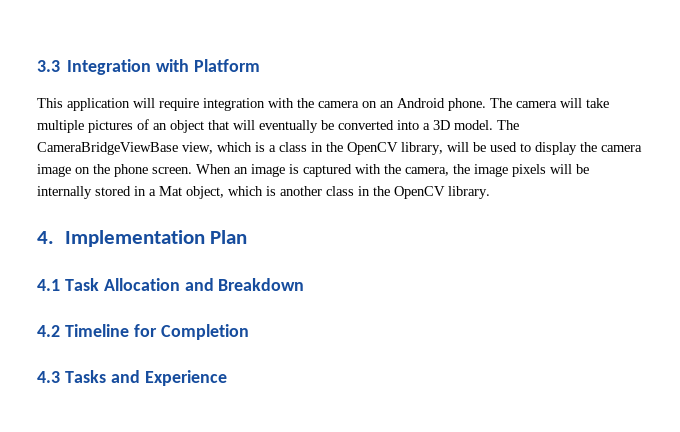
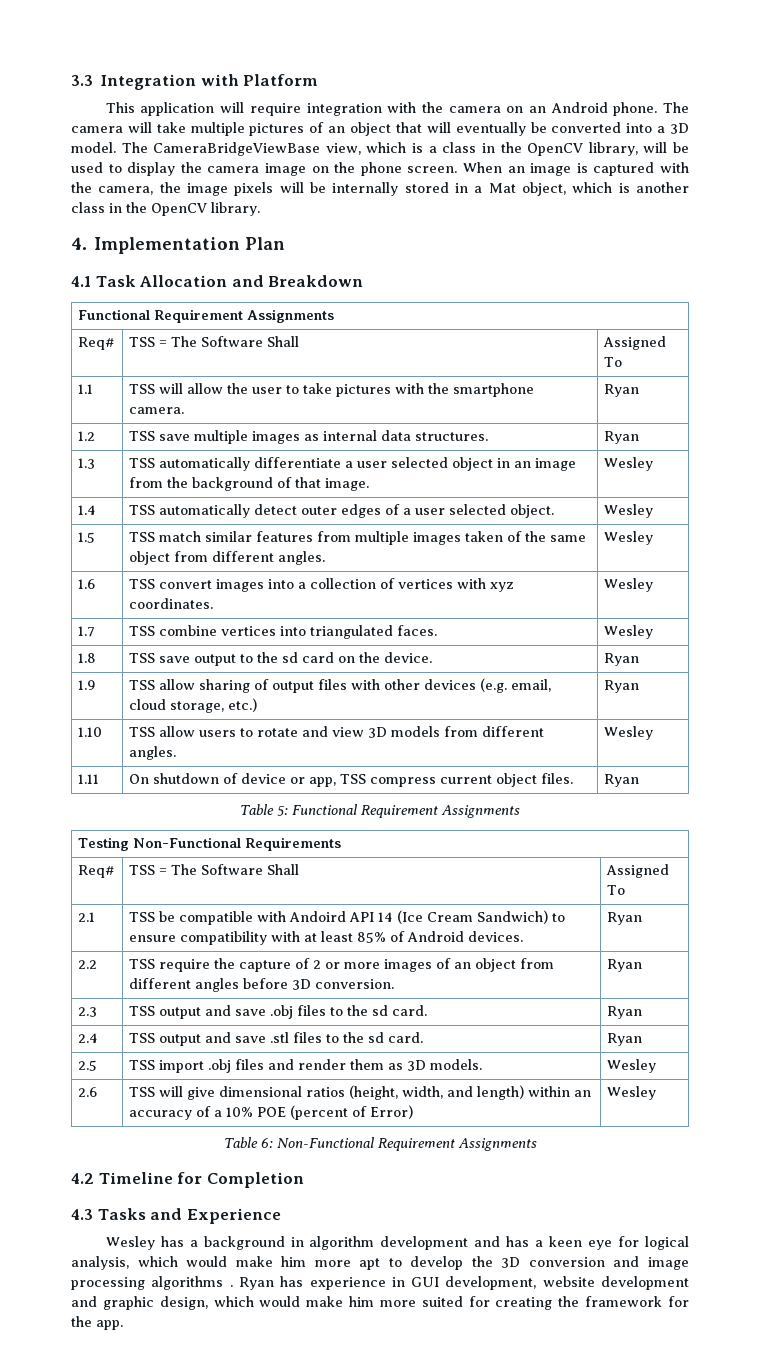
  4.1 Task Allocation and Breakdown
+ Functional Requirement Assignments
+ Req# | TSS = The Software Shall | Assigned To
+ 1.1 | TSS will allow the user to take pictures with the smartphone camera. | Ryan
+ 1.2 | TSS save multiple images as internal data structures. | Ryan
+ 1.3 | TSS automatically differentiate a user selected object in an image from the background of that image. | Wesley
+ 1.4 | TSS automatically detect outer edges of a user selected object. | Wesley
+ 1.5 | TSS match similar features from multiple images taken of the same object from different angles. | Wesley
+ 1.6 | TSS convert images into a collection of vertices with xyz coordinates. | Wesley
+ 1.7 | TSS combine vertices into triangulated faces. | Wesley
+ 1.8 | TSS save output to the sd card on the device. | Ryan
+ 1.9 | TSS allow sharing of output files with other devices (e.g. email, cloud storage, etc.) | Ryan
+ 1.10 | TSS allow users to rotate and view 3D models from different angles. | Wesley
+ 1.11 | On shutdown of device or app, TSS compress current object files. | Ryan
+ Table 5: Functional Requirement Assignments
+ Testing Non-Functional Requirements
+ Req# | TSS = The Software Shall | Assigned To
+ 2.1 | TSS be compatible with Andoird API 14 (Ice Cream Sandwich) to ensure compatibility with at least 85% of Android devices. | Ryan
+ 2.2 | TSS require the capture of 2 or more images of an object from different angles before 3D conversion. | Ryan
+ 2.3 | TSS output and save .obj files to the sd card. | Ryan
+ 2.4 | TSS output and save .stl files to the sd card. | Ryan
+ 2.5 | TSS import .obj files and render them as 3D models. | Wesley
+ 2.6 | TSS will give dimensional ratios (height, width, and length) within an accuracy of a 10% POE (percent of Error) | Wesley
+ Table 6: Non-Functional Requirement Assignments
+ Wesley has a background in algorithm development and has a keen eye for logical analysis, which would make him more apt to develop the 3D conversion and image processing algorithms . Ryan has experience in GUI development, website development and graphic design, which would make him more suited for creating the framework for the app.

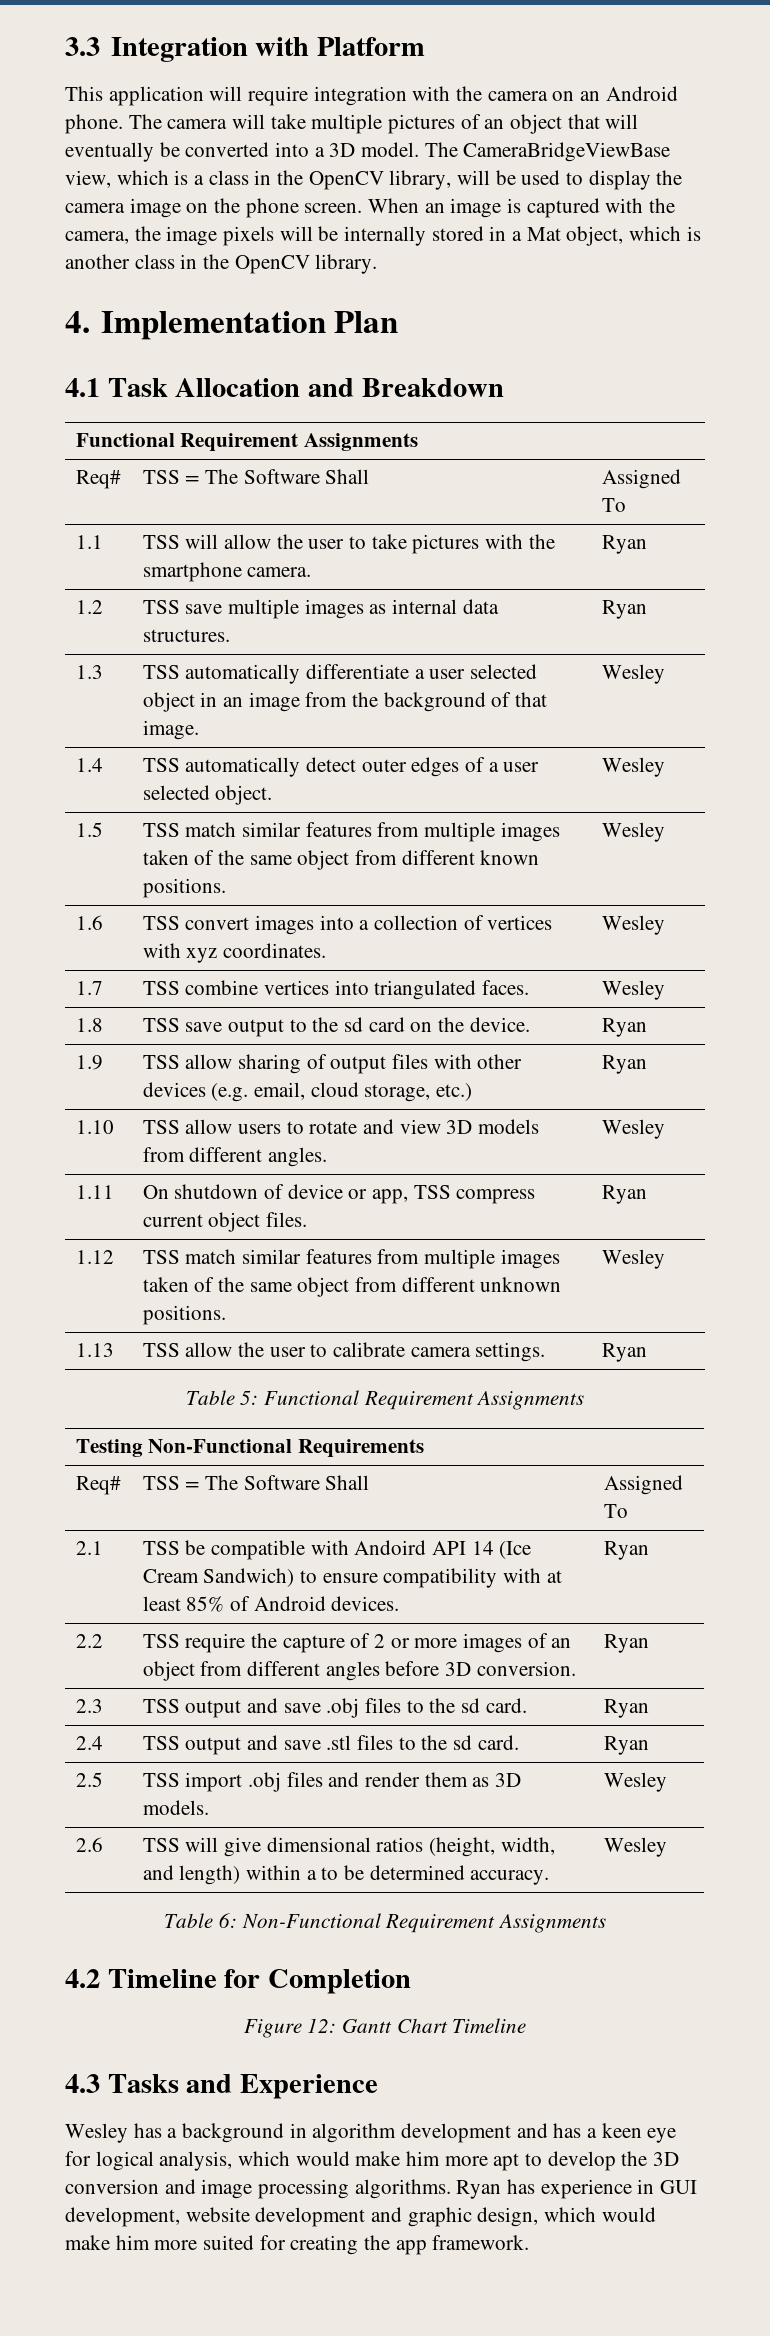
- 1.5 | TSS match similar features from multiple images taken of the same object from different angles. | Wesley
+ 1.5 | TSS match similar features from multiple images taken of the same object from different known positions. | Wesley
+ 1.12 | TSS match similar features from multiple images taken of the same object from different unknown positions. | Wesley
+ 1.13 | TSS allow the user to calibrate camera settings. | Ryan
- 2.6 | TSS will give dimensional ratios (height, width, and length) within an accuracy of a 10% POE (percent of Error) | Wesley
+ 2.6 | TSS will give dimensional ratios (height, width, and length) within a to be determined accuracy. | Wesley
+ Figure 12: Gantt Chart Timeline
- Wesley has a background in algorithm development and has a keen eye for logical analysis, which would make him more apt to develop the 3D conversion and image processing algorithms .
+ Wesley has a background in algorithm development and has a keen eye for logical analysis, which would make him more apt to develop the 3D conversion and image processing algorithms.
- Ryan has experience in GUI development, website development and graphic design, which would make him more suited for creating the framework for the app.
+ Ryan has experience in GUI development, website development and graphic design, which would make him more suited for creating the app framework.

